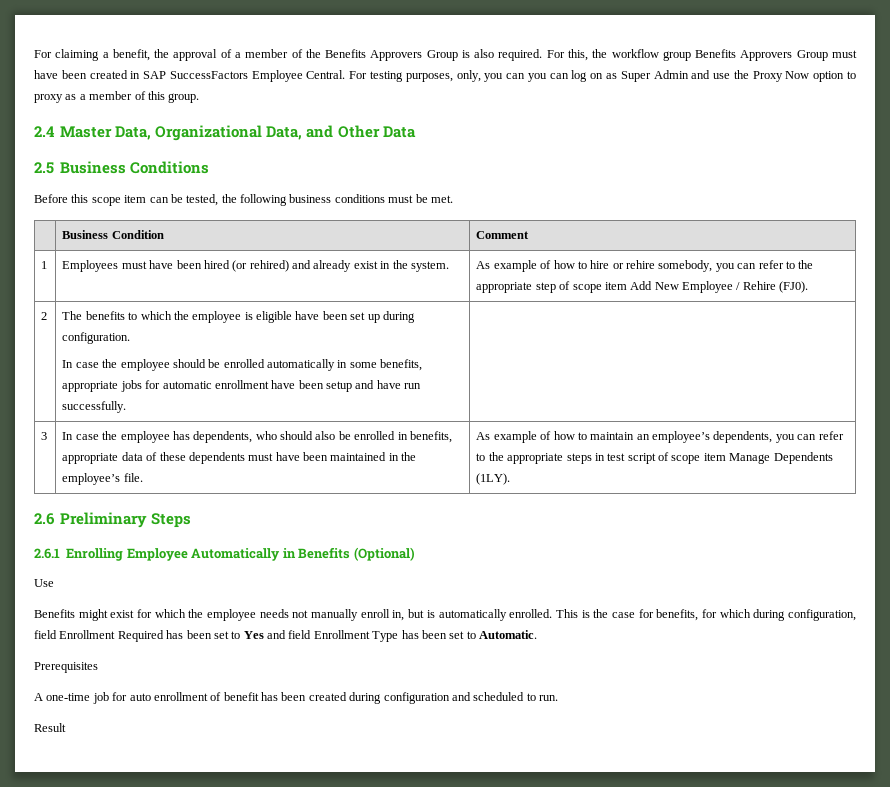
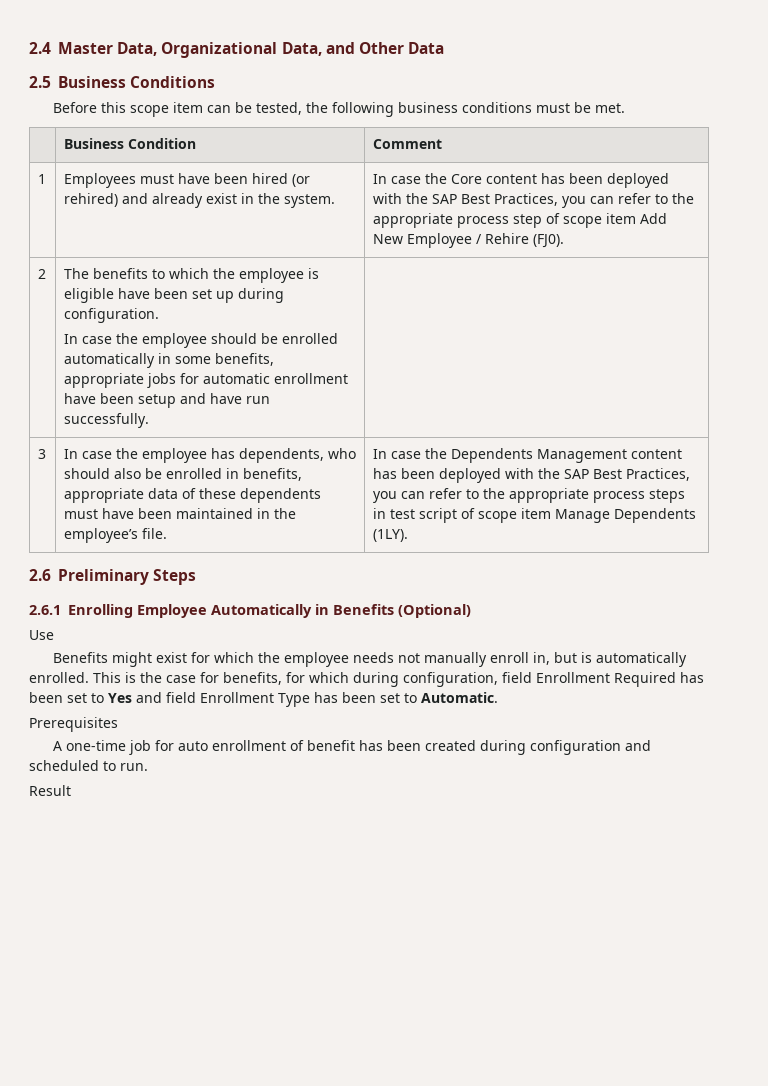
- For claiming a benefit, the approval of a member of the Benefits Approvers Group is also required. For this, the workflow group Benefits Approvers Group must have been created in SAP SuccessFactors Employee Central. For testing purposes, only, you can you can log on as Super Admin and use the Proxy Now option to proxy as a member of this group.
- As example of how to hire or rehire somebody, you can refer to the appropriate step of scope item Add New Employee / Rehire (FJ0).
+ In case the Core content has been deployed with the SAP Best Practices, you can refer to the appropriate process step of scope item Add New Employee / Rehire (FJ0).
- As example of how to maintain an employee’s dependents, you can refer to the appropriate steps in test script of scope item Manage Dependents (1LY).
+ In case the Dependents Management content has been deployed with the SAP Best Practices, you can refer to the appropriate process steps in test script of scope item Manage Dependents (1LY).

